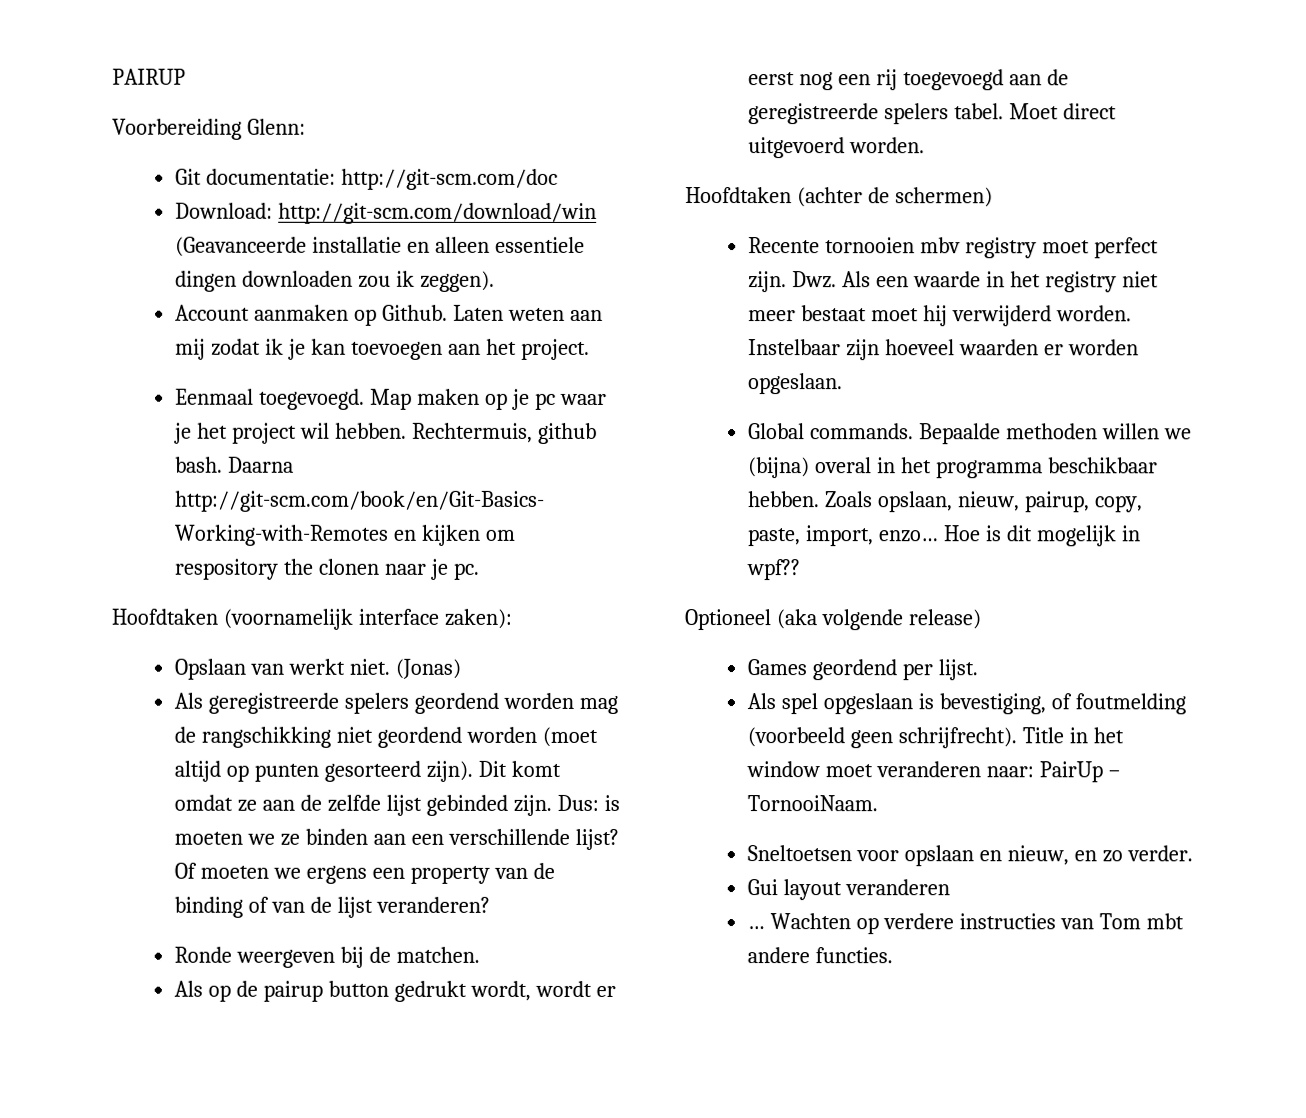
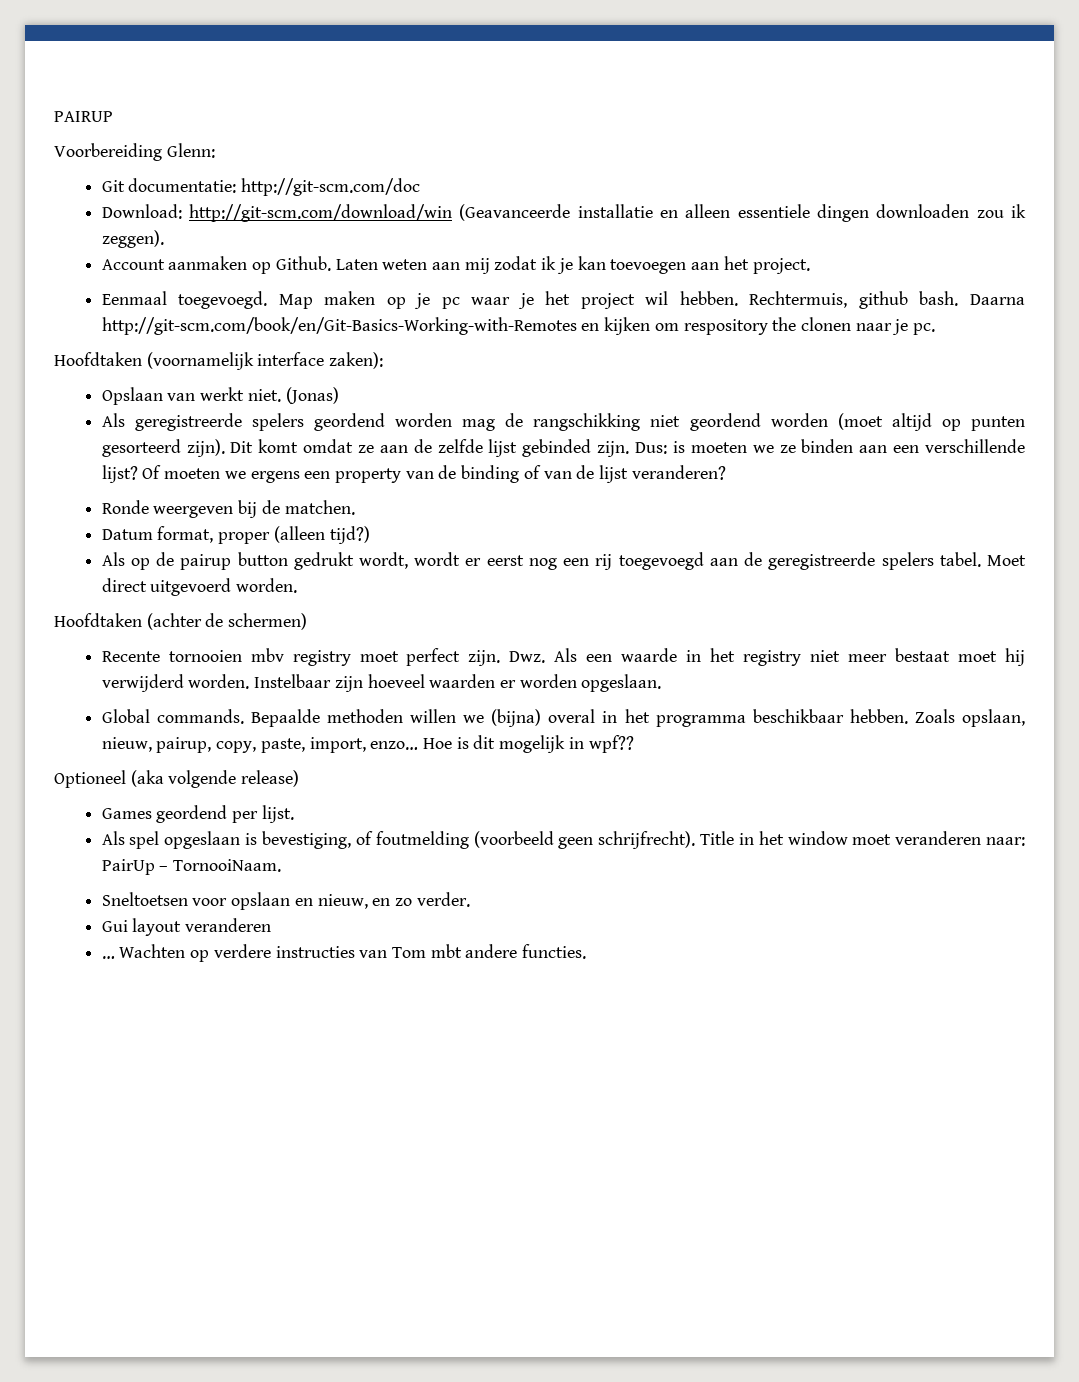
+ Datum format, proper (alleen tijd?)

